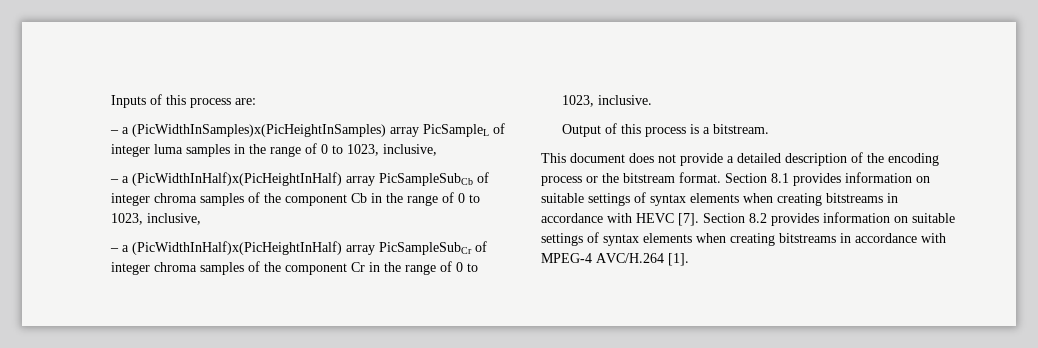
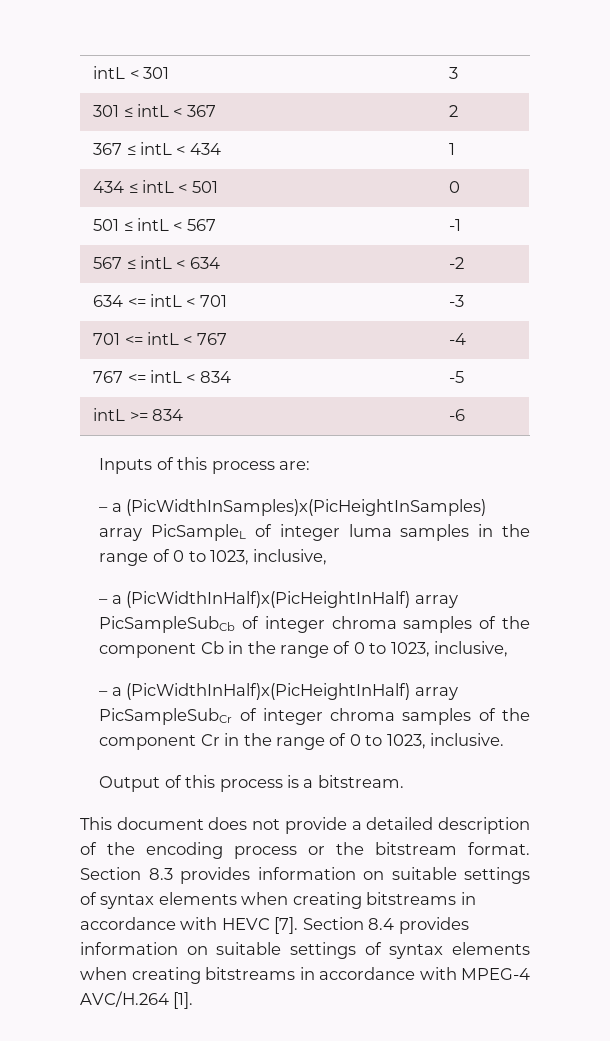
+ intL < 301 | 3
+ 301 ≤ intL < 367 | 2
+ 367 ≤ intL < 434 | 1
+ 434 ≤ intL < 501 | 0
+ 501 ≤ intL < 567 | -1
+ 567 ≤ intL < 634 | -2
+ 634 <= intL < 701 | -3
+ 701 <= intL < 767 | -4
+ 767 <= intL < 834 | -5
+ intL >= 834 | -6
- Section 8.1 provides information on suitable settings of syntax elements when creating bitstreams in accordance with HEVC [7].
+ Section 8.3 provides information on suitable settings of syntax elements when creating bitstreams in accordance with HEVC [7].
- Section 8.2 provides information on suitable settings of syntax elements when creating bitstreams in accordance with MPEG-4 AVC/H.264 [1].
+ Section 8.4 provides information on suitable settings of syntax elements when creating bitstreams in accordance with MPEG-4 AVC/H.264 [1].

